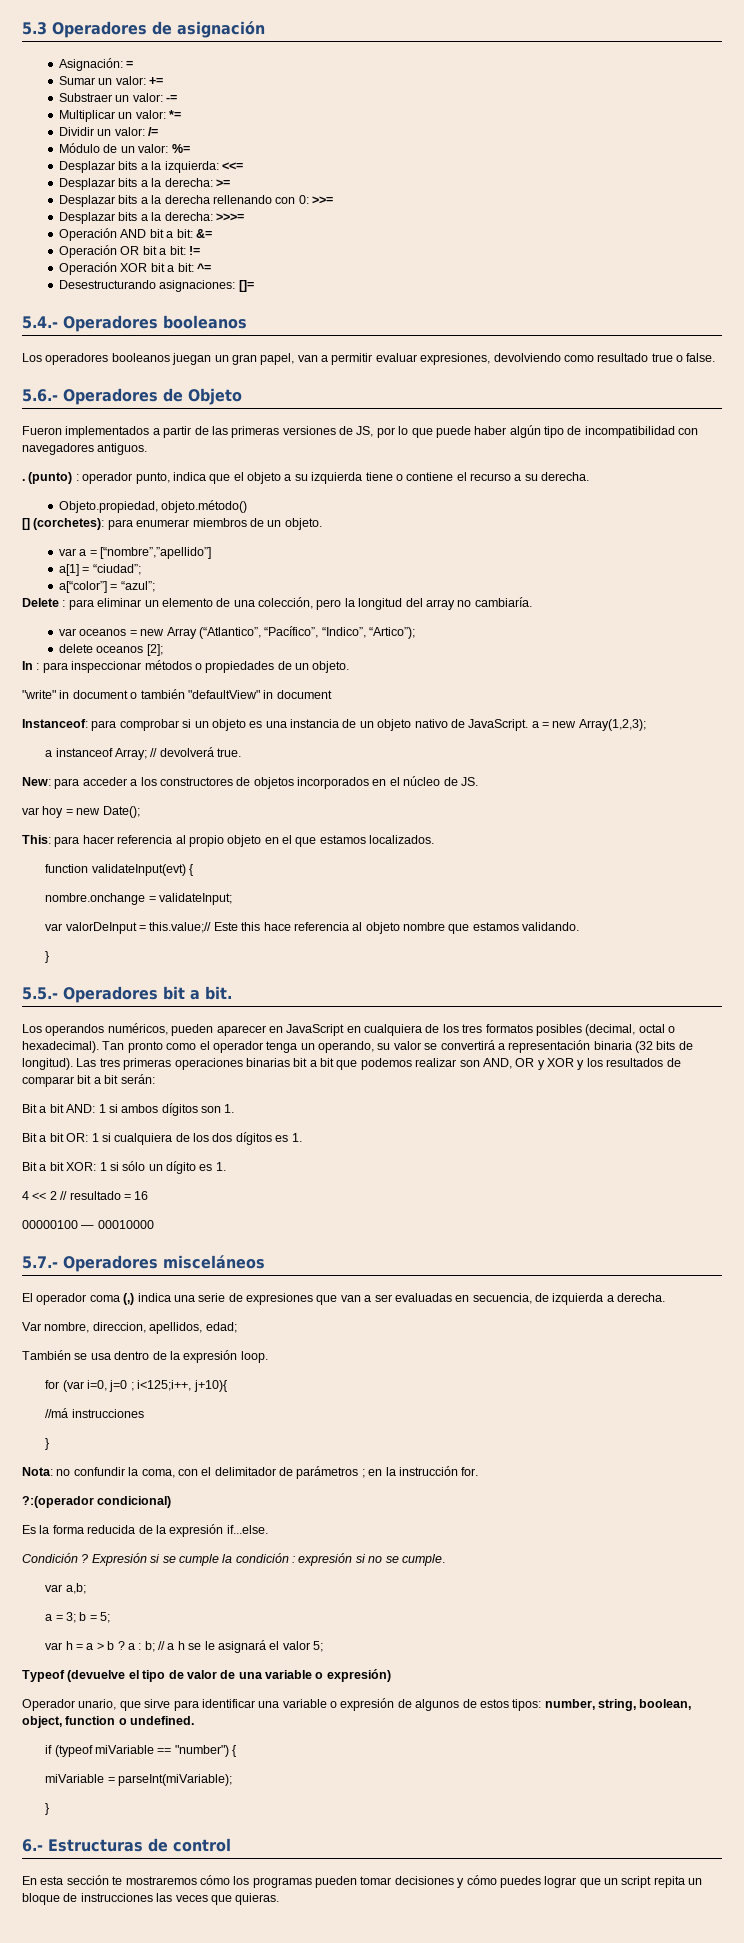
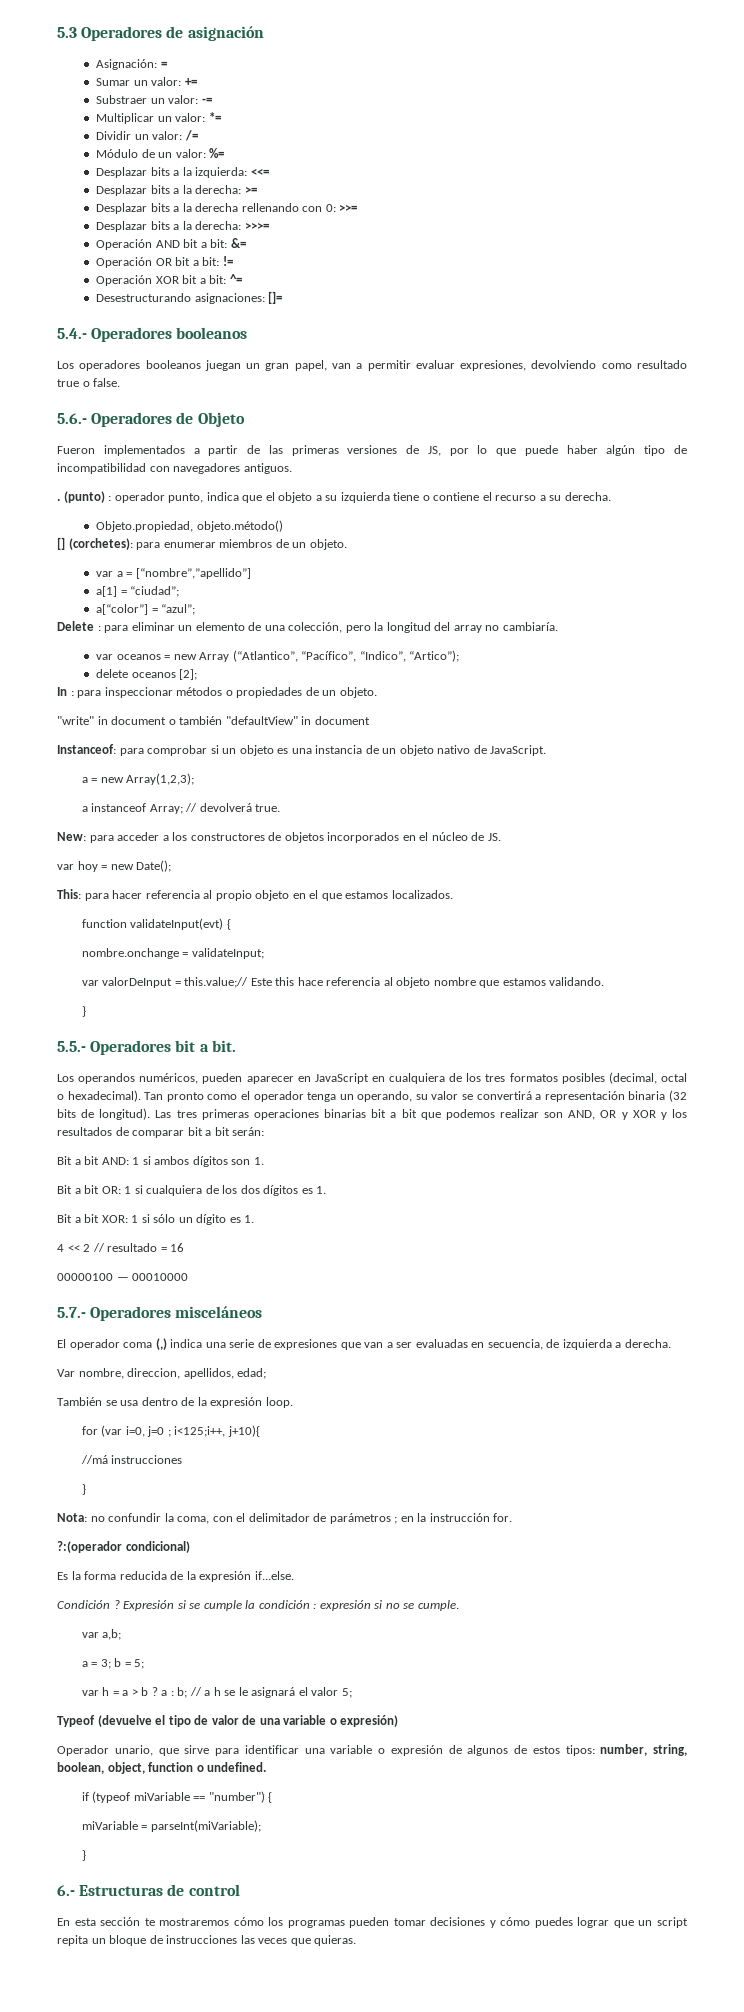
- Instanceof: para comprobar si un objeto es una instancia de un objeto nativo de JavaScript. a = new Array(1,2,3);
+ Instanceof: para comprobar si un objeto es una instancia de un objeto nativo de JavaScript.
+ a = new Array(1,2,3);

